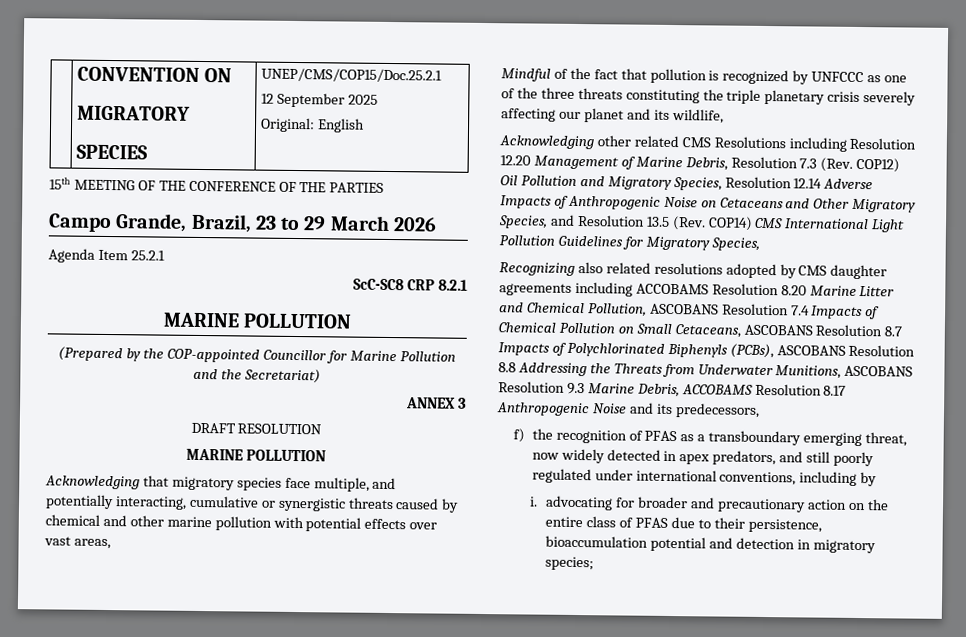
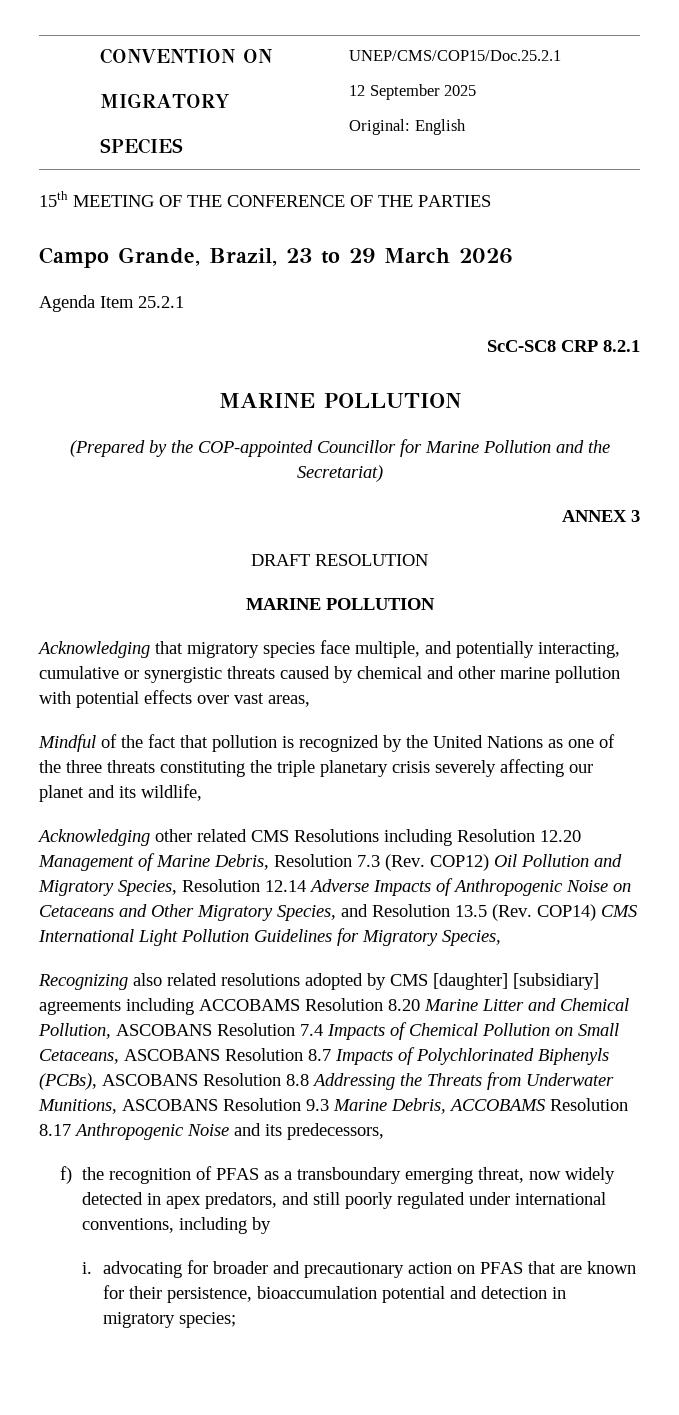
- Mindful of the fact that pollution is recognized by UNFCCC as one of the three threats constituting the triple planetary crisis severely affecting our planet and its wildlife,
+ Mindful of the fact that pollution is recognized by the United Nations as one of the three threats constituting the triple planetary crisis severely affecting our planet and its wildlife,
- Recognizing also related resolutions adopted by CMS daughter agreements including ACCOBAMS Resolution 8.20 Marine Litter and Chemical Pollution, ASCOBANS Resolution 7.4 Impacts of Chemical Pollution on Small Cetaceans, ASCOBANS Resolution 8.7 Impacts of Polychlorinated Biphenyls (PCBs), ASCOBANS Resolution 8.8 Addressing the Threats from Underwater Munitions, ASCOBANS Resolution 9.3 Marine Debris, ACCOBAMS Resolution 8.17 Anthropogenic Noise and its predecessors,
+ Recognizing also related resolutions adopted by CMS [daughter] [subsidiary] agreements including ACCOBAMS Resolution 8.20 Marine Litter and Chemical Pollution, ASCOBANS Resolution 7.4 Impacts of Chemical Pollution on Small Cetaceans, ASCOBANS Resolution 8.7 Impacts of Polychlorinated Biphenyls (PCBs), ASCOBANS Resolution 8.8 Addressing the Threats from Underwater Munitions, ASCOBANS Resolution 9.3 Marine Debris, ACCOBAMS Resolution 8.17 Anthropogenic Noise and its predecessors,
- i. advocating for broader and precautionary action on the entire class of PFAS due to their persistence, bioaccumulation potential and detection in migratory species;
+ i. advocating for broader and precautionary action on PFAS that are known for their persistence, bioaccumulation potential and detection in migratory species;

